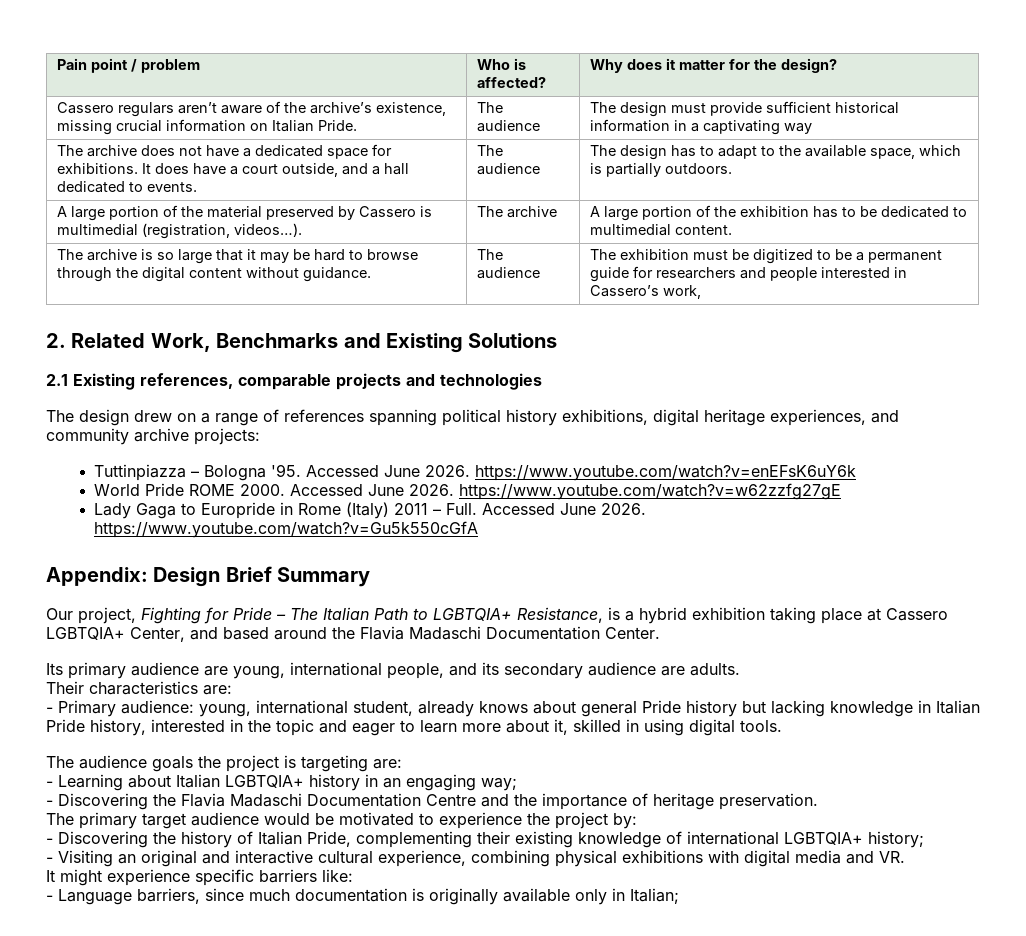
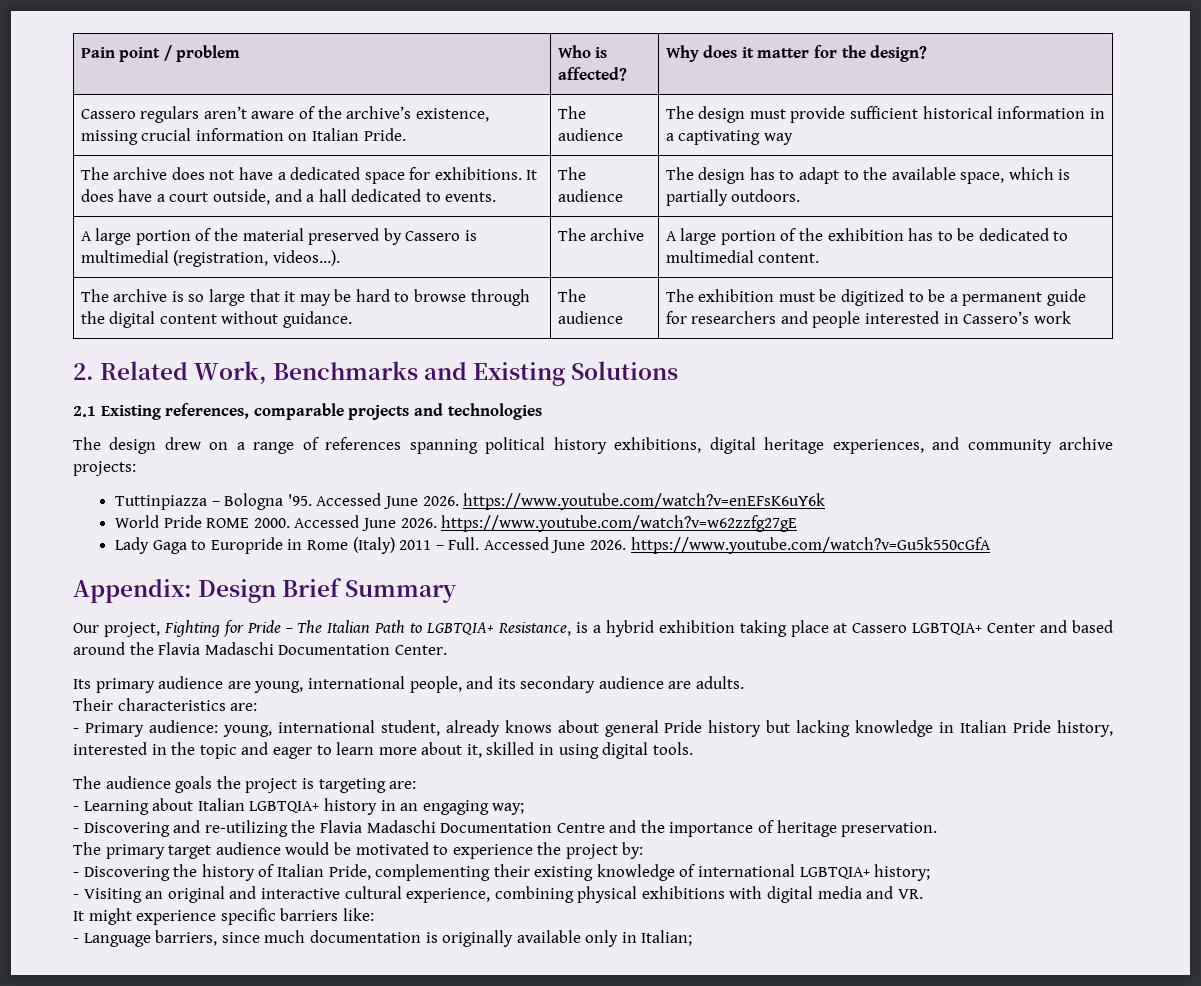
- The archive is so large that it may be hard to browse through the digital content without guidance. | The audience | The exhibition must be digitized to be a permanent guide for researchers and people interested in Cassero’s work,
+ The archive is so large that it may be hard to browse through the digital content without guidance. | The audience | The exhibition must be digitized to be a permanent guide for researchers and people interested in Cassero’s work
- Our project, Fighting for Pride – The Italian Path to LGBTQIA+ Resistance, is a hybrid exhibition taking place at Cassero LGBTQIA+ Center, and based around the Flavia Madaschi Documentation Center.
+ Our project, Fighting for Pride – The Italian Path to LGBTQIA+ Resistance, is a hybrid exhibition taking place at Cassero LGBTQIA+ Center and based around the Flavia Madaschi Documentation Center.
- - Discovering the Flavia Madaschi Documentation Centre and the importance of heritage preservation.
+ - Discovering and re-utilizing the Flavia Madaschi Documentation Centre and the importance of heritage preservation.

